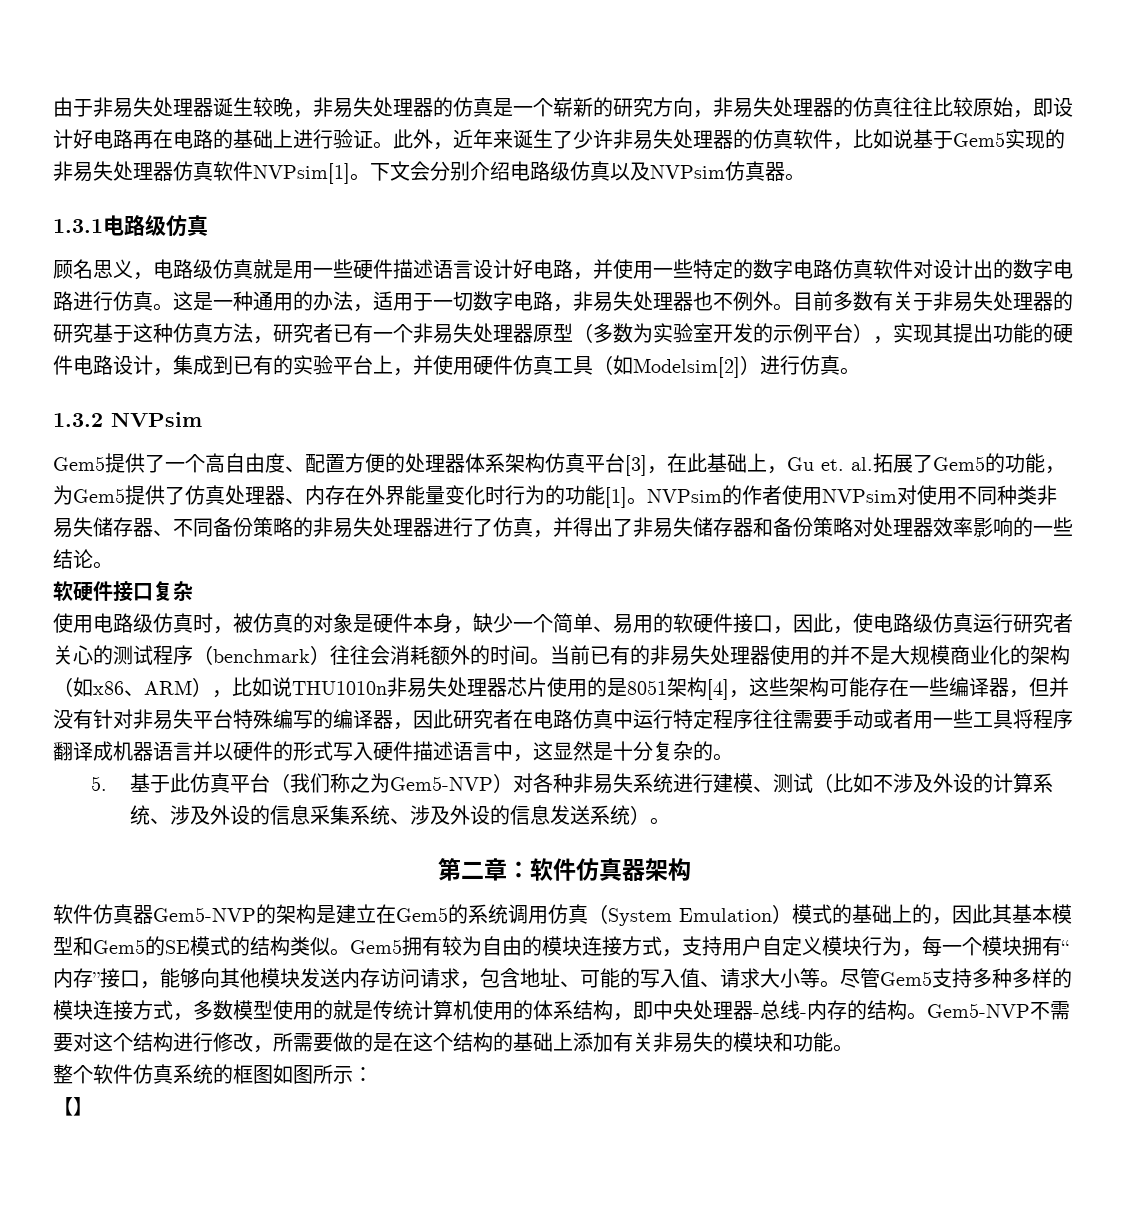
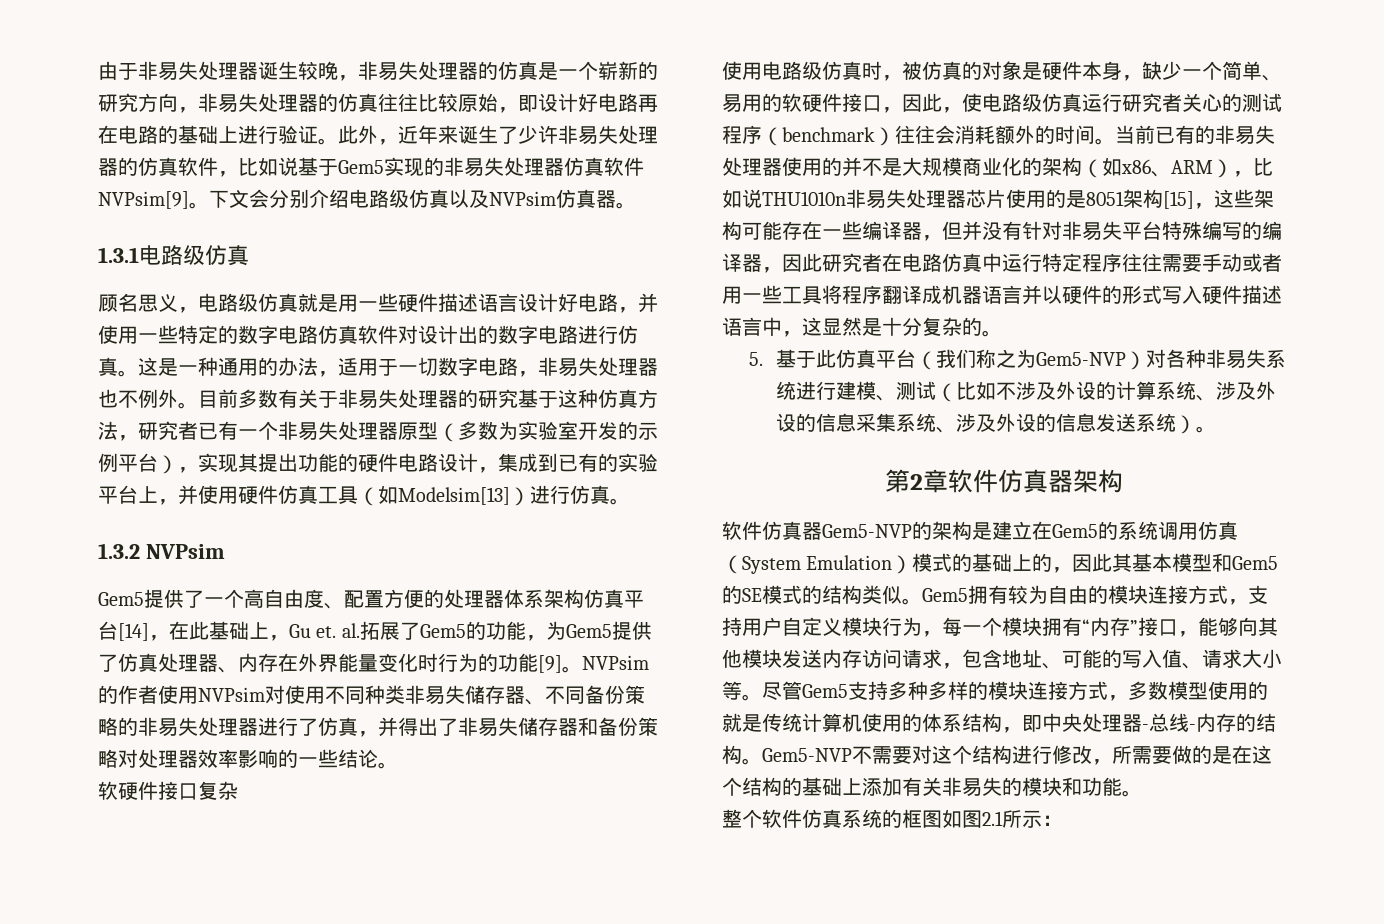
- 此外，近年来诞生了少许非易失处理器的仿真软件，比如说基于Gem5实现的非易失处理器仿真软件NVPsim[1]。
+ 此外，近年来诞生了少许非易失处理器的仿真软件，比如说基于Gem5实现的非易失处理器仿真软件NVPsim[9]。
- 目前多数有关于非易失处理器的研究基于这种仿真方法，研究者已有一个非易失处理器原型（多数为实验室开发的示例平台），实现其提出功能的硬件电路设计，集成到已有的实验平台上，并使用硬件仿真工具（如Modelsim[2]）进行仿真。
+ 目前多数有关于非易失处理器的研究基于这种仿真方法，研究者已有一个非易失处理器原型（多数为实验室开发的示例平台），实现其提出功能的硬件电路设计，集成到已有的实验平台上，并使用硬件仿真工具（如Modelsim[13]）进行仿真。
- Gem5提供了一个高自由度、配置方便的处理器体系架构仿真平台[3]，在此基础上，Gu et. al.拓展了Gem5的功能，为Gem5提供了仿真处理器、内存在外界能量变化时行为的功能[1]。
+ Gem5提供了一个高自由度、配置方便的处理器体系架构仿真平台[14]，在此基础上，Gu et. al.拓展了Gem5的功能，为Gem5提供了仿真处理器、内存在外界能量变化时行为的功能[9]。
- 当前已有的非易失处理器使用的并不是大规模商业化的架构（如x86、ARM），比如说THU1010n非易失处理器芯片使用的是8051架构[4]，这些架构可能存在一些编译器，但并没有针对非易失平台特殊编写的编译器，因此研究者在电路仿真中运行特定程序往往需要手动或者用一些工具将程序翻译成机器语言并以硬件的形式写入硬件描述语言中，这显然是十分复杂的。
+ 当前已有的非易失处理器使用的并不是大规模商业化的架构（如x86、ARM），比如说THU1010n非易失处理器芯片使用的是8051架构[15]，这些架构可能存在一些编译器，但并没有针对非易失平台特殊编写的编译器，因此研究者在电路仿真中运行特定程序往往需要手动或者用一些工具将程序翻译成机器语言并以硬件的形式写入硬件描述语言中，这显然是十分复杂的。
- 第二章：软件仿真器架构
+ 第2章软件仿真器架构
- 整个软件仿真系统的框图如图所示：
+ 整个软件仿真系统的框图如图2.1所示：
- 【】

